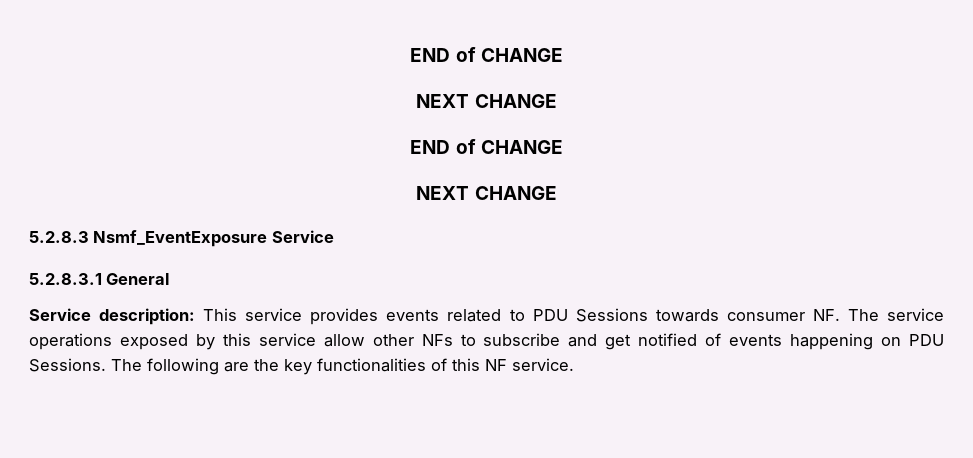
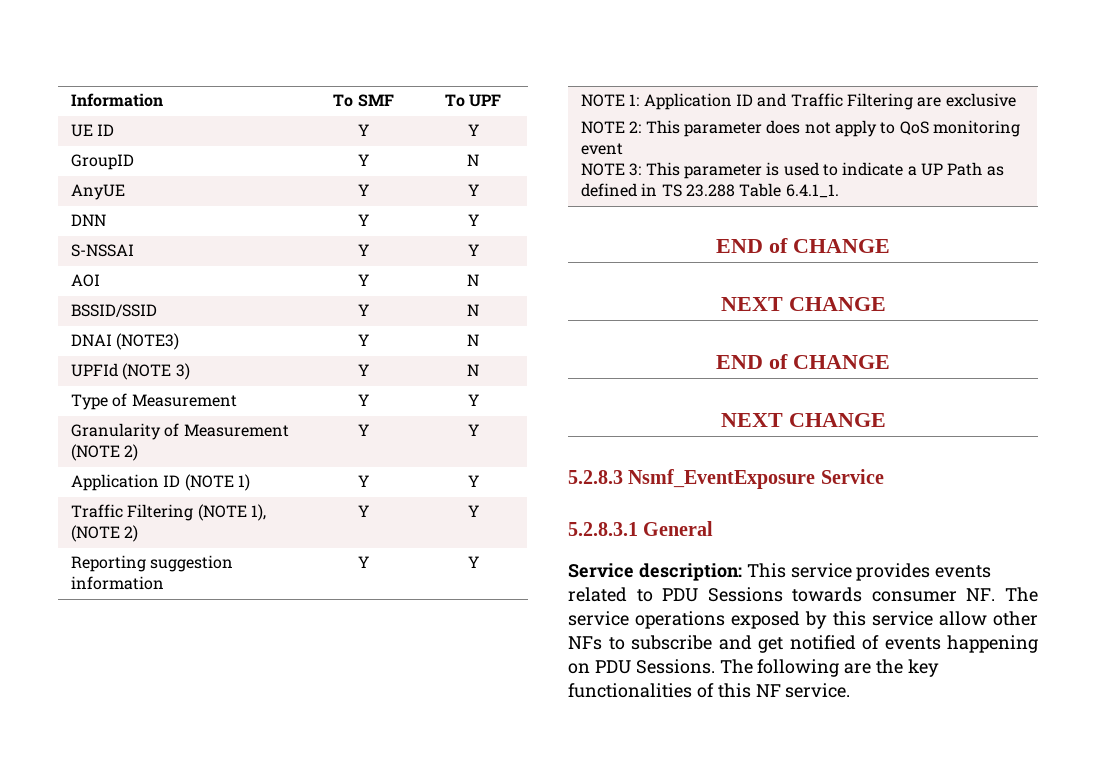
+ Information | To SMF | To UPF
+ UE ID | Y | Y
+ GroupID | Y | N
+ AnyUE | Y | Y
+ DNN | Y | Y
+ S-NSSAI | Y | Y
+ AOI | Y | N
+ BSSID/SSID | Y | N
+ DNAI (NOTE3) | Y | N
+ UPFId (NOTE 3) | Y | N
+ Type of Measurement | Y | Y
+ Granularity of Measurement (NOTE 2) | Y | Y
+ Application ID (NOTE 1) | Y | Y
+ Traffic Filtering (NOTE 1), (NOTE 2) | Y | Y
+ Reporting suggestion information | Y | Y
+ NOTE 1: Application ID and Traffic Filtering are exclusive
+ NOTE 2: This parameter does not apply to QoS monitoring event
+ NOTE 3: This parameter is used to indicate a UP Path as defined in TS 23.288 Table 6.4.1_1.

